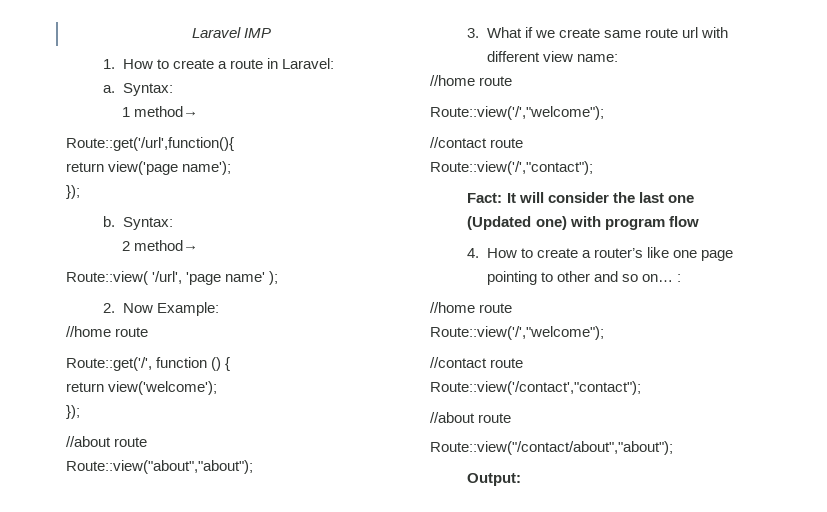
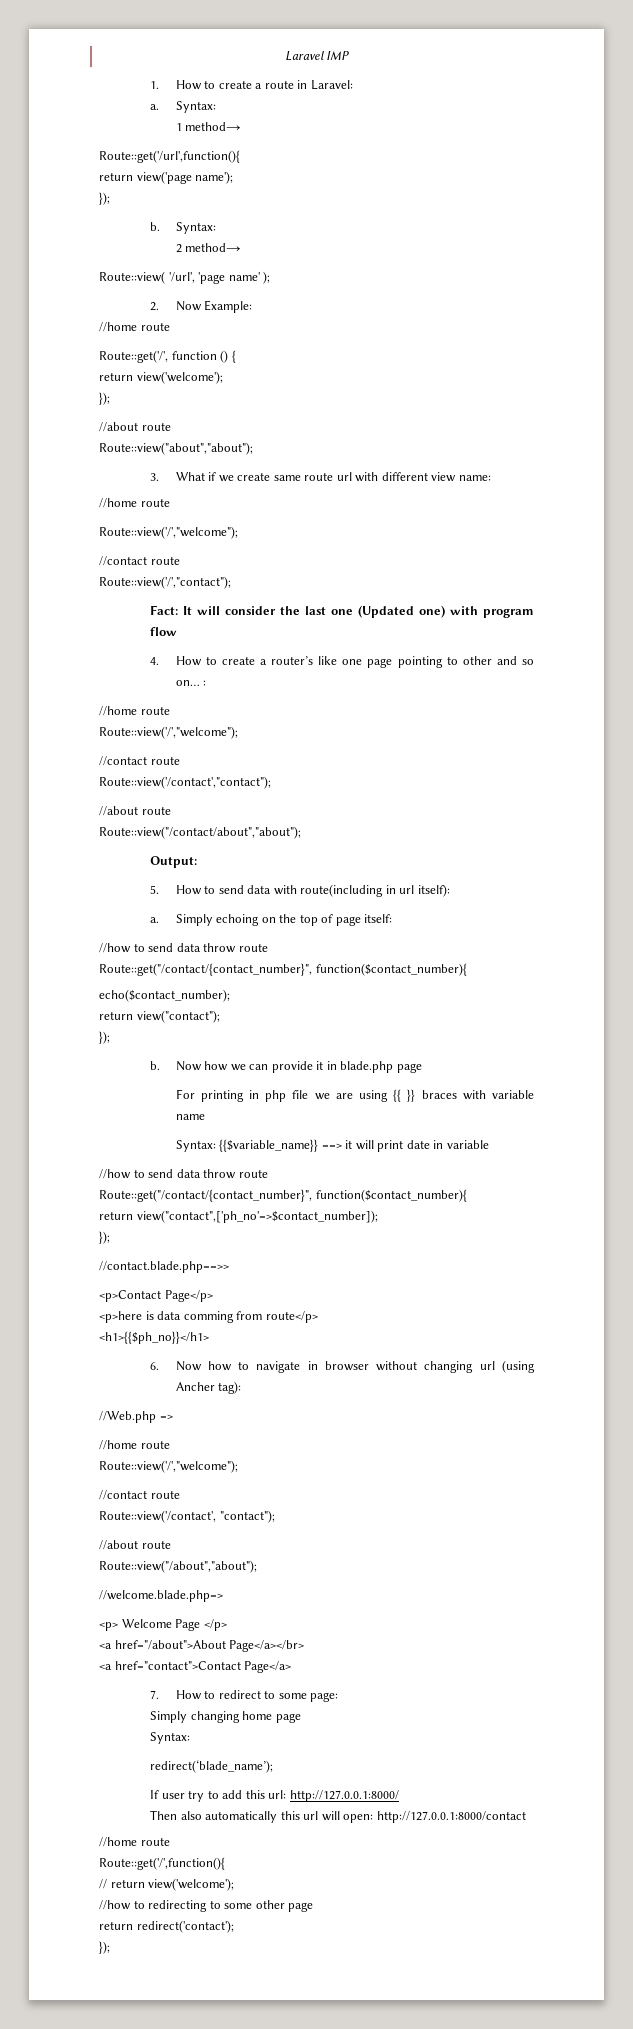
+ 5. How to send data with route(including in url itself):
+ a. Simply echoing on the top of page itself:
+ //how to send data throw route
+ Route::get("/contact/{contact_number}", function($contact_number){
+ echo($contact_number);
+ return view("contact");
+ });
+ b. Now how we can provide it in blade.php page
+ For printing in php file we are using {{ }} braces with variable name
+ Syntax: {{$variable_name}} ==> it will print date in variable
+ //how to send data throw route
+ Route::get("/contact/{contact_number}", function($contact_number){
+ return view("contact",['ph_no'=>$contact_number]);
+ });
+ //contact.blade.php==>>
+ <p>Contact Page</p>
+ <p>here is data comming from route</p>
+ <h1>{{$ph_no}}</h1>
+ 6. Now how to navigate in browser without changing url (using Ancher tag):
+ //Web.php =>
+ //home route
+ Route::view('/',"welcome");
+ //contact route
+ Route::view('/contact', "contact");
+ //about route
+ Route::view("/about","about");
+ //welcome.blade.php=>
+ <p> Welcome Page </p>
+ <a href="/about">About Page</a></br>
+ <a href="contact">Contact Page</a>
+ 7. How to redirect to some page:
+ Simply changing home page
+ Syntax:
+ redirect(‘blade_name’);
+ If user try to add this url: http://127.0.0.1:8000/
+ Then also automatically this url will open: http://127.0.0.1:8000/contact
+ //home route
+ Route::get('/',function(){
+ // return view('welcome');
+ //how to redirecting to some other page
+ return redirect('contact');
+ });

